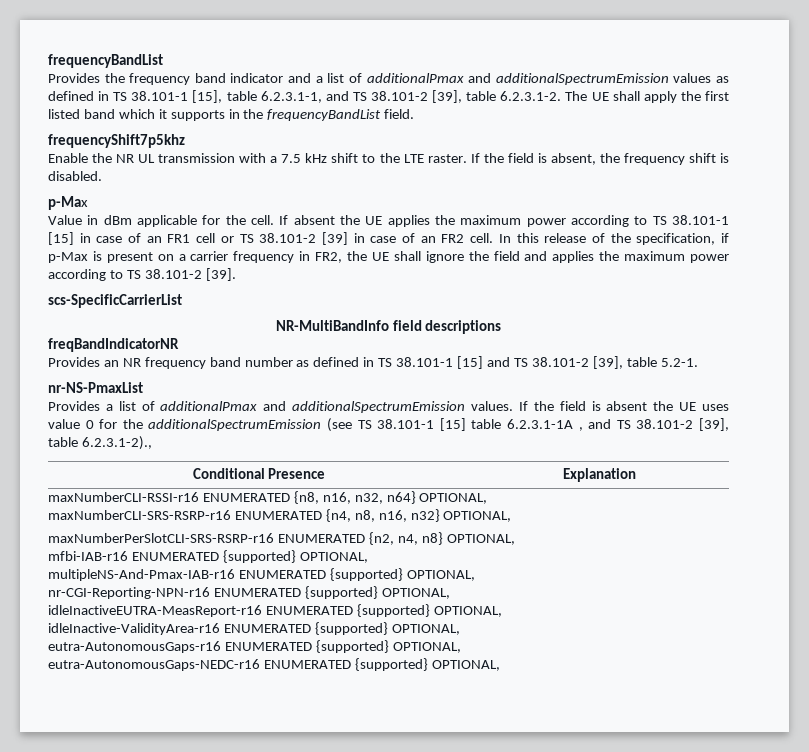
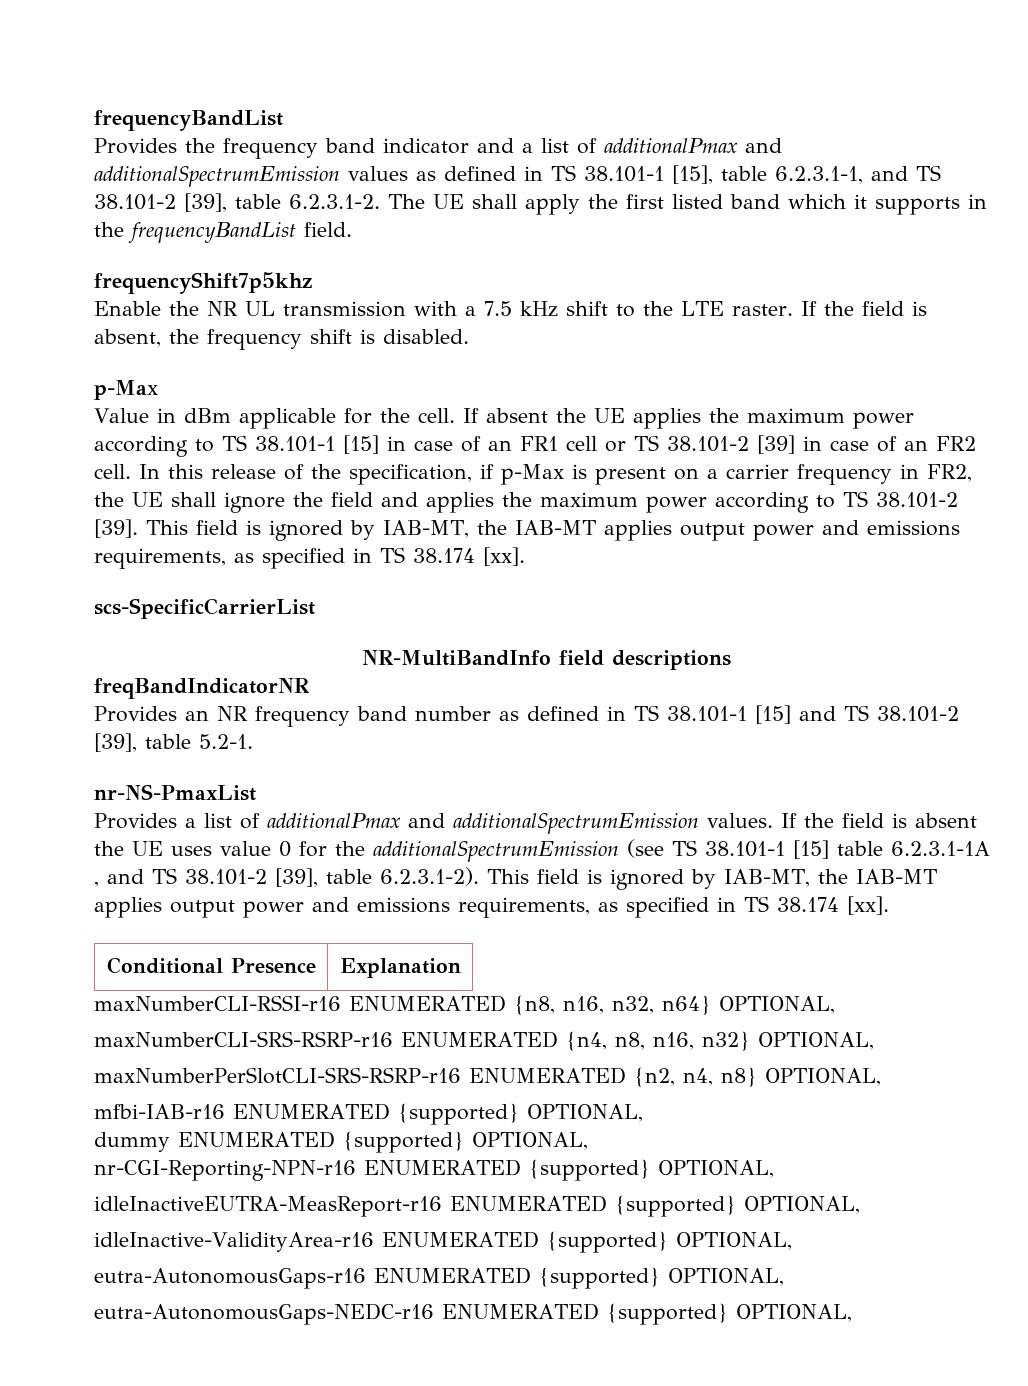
- In this release of the specification, if p-Max is present on a carrier frequency in FR2, the UE shall ignore the field and applies the maximum power according to TS 38.101-2 [39].
+ In this release of the specification, if p-Max is present on a carrier frequency in FR2, the UE shall ignore the field and applies the maximum power according to TS 38.101-2 [39]. This field is ignored by IAB-MT, the IAB-MT applies output power and emissions requirements, as specified in TS 38.174 [xx].
- If the field is absent the UE uses value 0 for the additionalSpectrumEmission (see TS 38.101-1 [15] table 6.2.3.1-1A , and TS 38.101-2 [39], table 6.2.3.1-2).,
+ If the field is absent the UE uses value 0 for the additionalSpectrumEmission (see TS 38.101-1 [15] table 6.2.3.1-1A , and TS 38.101-2 [39], table 6.2.3.1-2). This field is ignored by IAB-MT, the IAB-MT applies output power and emissions requirements, as specified in TS 38.174 [xx].
- multipleNS-And-Pmax-IAB-r16 ENUMERATED {supported} OPTIONAL,
+ dummy ENUMERATED {supported} OPTIONAL,

